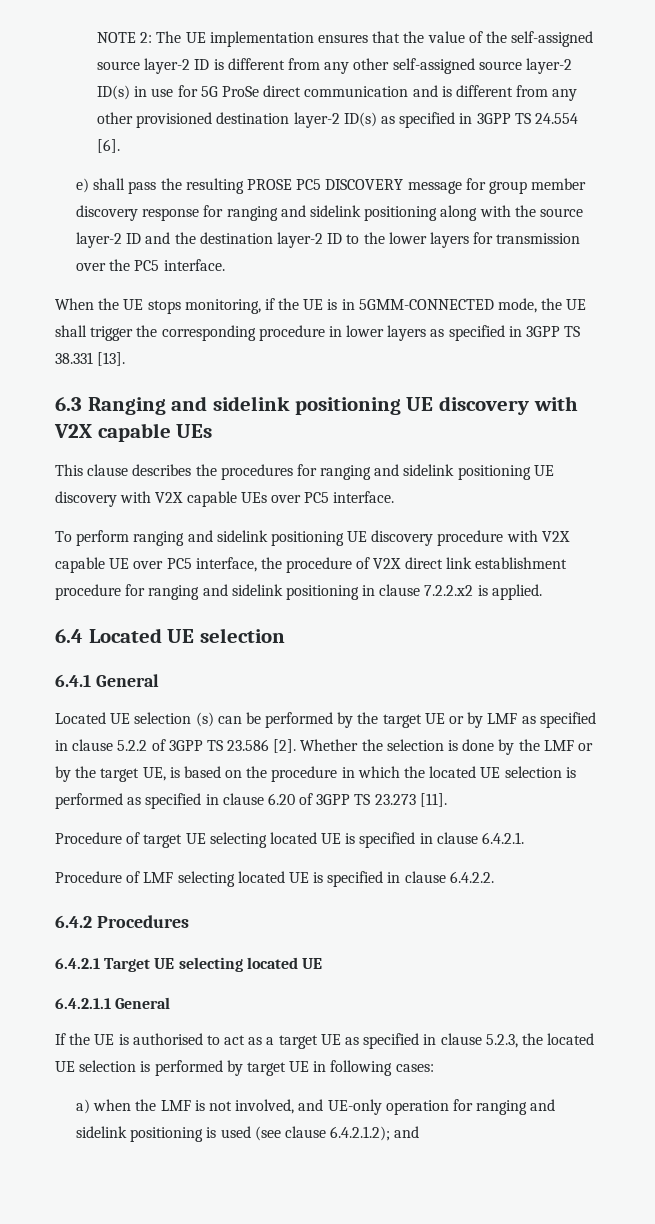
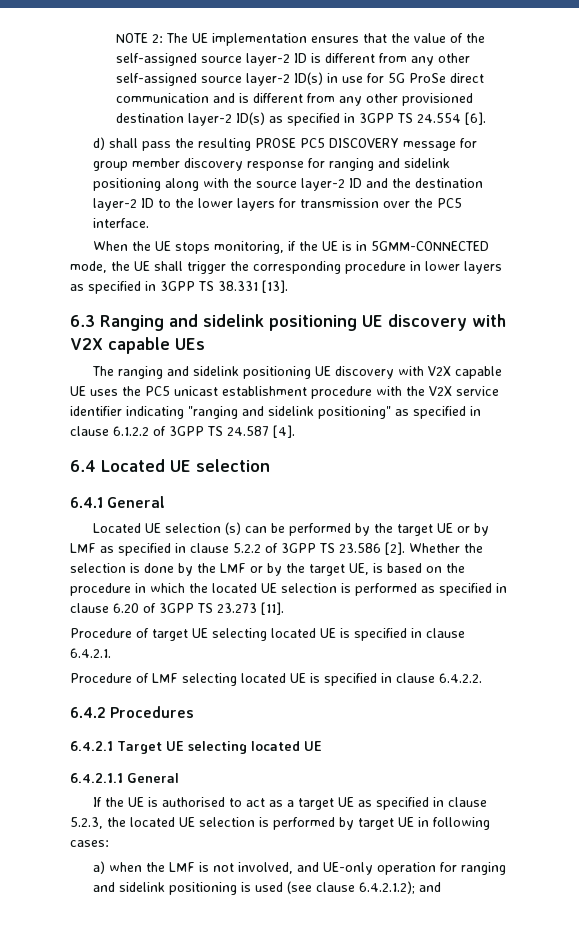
- e) shall pass the resulting PROSE PC5 DISCOVERY message for group member discovery response for ranging and sidelink positioning along with the source layer-2 ID and the destination layer-2 ID to the lower layers for transmission over the PC5 interface.
+ d) shall pass the resulting PROSE PC5 DISCOVERY message for group member discovery response for ranging and sidelink positioning along with the source layer-2 ID and the destination layer-2 ID to the lower layers for transmission over the PC5 interface.
- This clause describes the procedures for ranging and sidelink positioning UE discovery with V2X capable UEs over PC5 interface.
- To perform ranging and sidelink positioning UE discovery procedure with V2X capable UE over PC5 interface, the procedure of V2X direct link establishment procedure for ranging and sidelink positioning in clause 7.2.2.x2 is applied.
+ The ranging and sidelink positioning UE discovery with V2X capable UE uses the PC5 unicast establishment procedure with the V2X service identifier indicating "ranging and sidelink positioning" as specified in clause 6.1.2.2 of 3GPP TS 24.587 [4].

